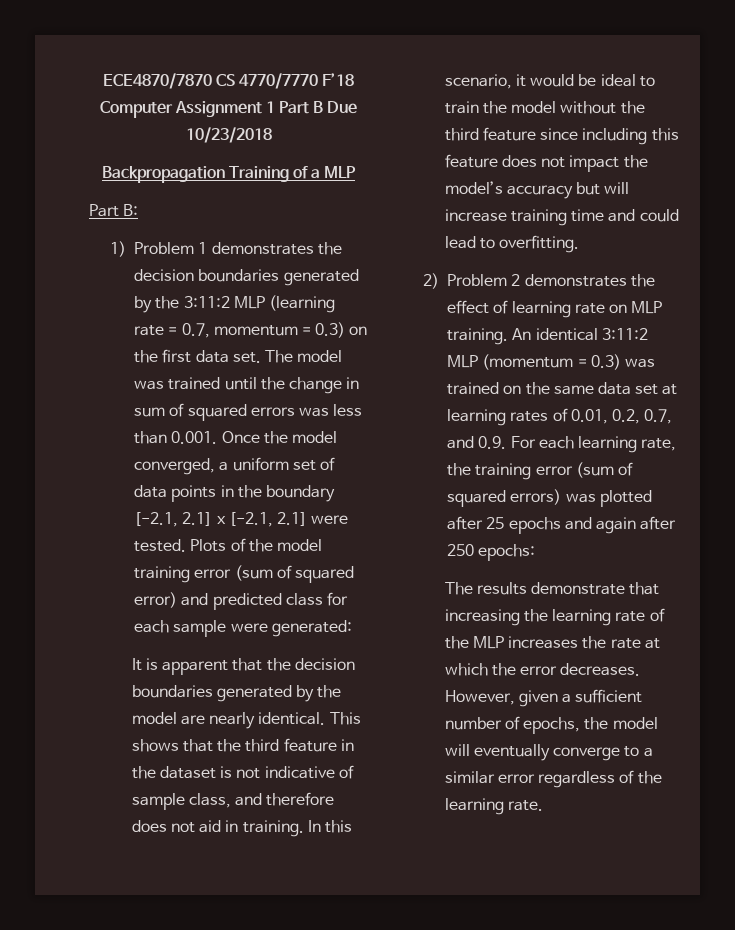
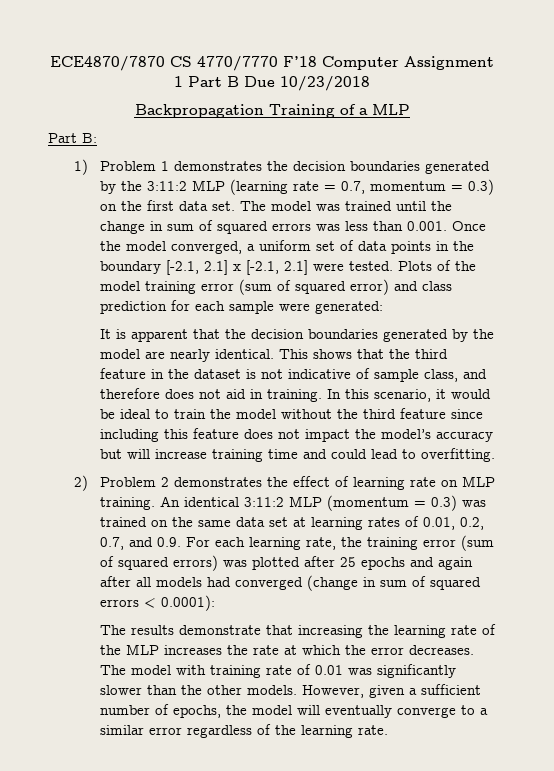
- Plots of the model training error (sum of squared error) and predicted class for each sample were generated:
+ Plots of the model training error (sum of squared error) and class prediction for each sample were generated:
- An identical 3:11:2 MLP (momentum = 0.3) was trained on the same data set at learning rates of 0.01, 0.2, 0.7, and 0.9. For each learning rate, the training error (sum of squared errors) was plotted after 25 epochs and again after 250 epochs:
+ An identical 3:11:2 MLP (momentum = 0.3) was trained on the same data set at learning rates of 0.01, 0.2, 0.7, and 0.9. For each learning rate, the training error (sum of squared errors) was plotted after 25 epochs and again after all models had converged (change in sum of squared errors < 0.0001):
+ The model with training rate of 0.01 was significantly slower than the other models.

